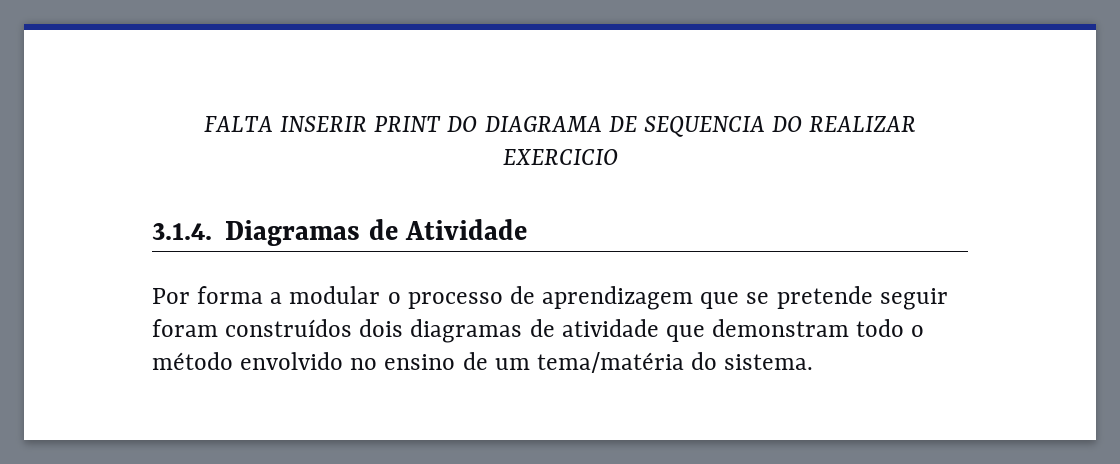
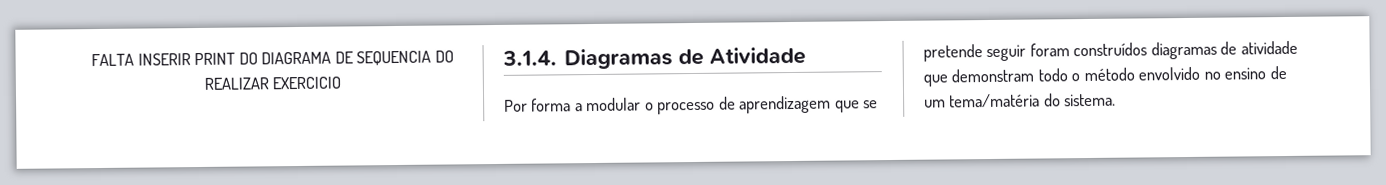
- Por forma a modular o processo de aprendizagem que se pretende seguir foram construídos dois diagramas de atividade que demonstram todo o método envolvido no ensino de um tema/matéria do sistema.
+ Por forma a modular o processo de aprendizagem que se pretende seguir foram construídos diagramas de atividade que demonstram todo o método envolvido no ensino de um tema/matéria do sistema.

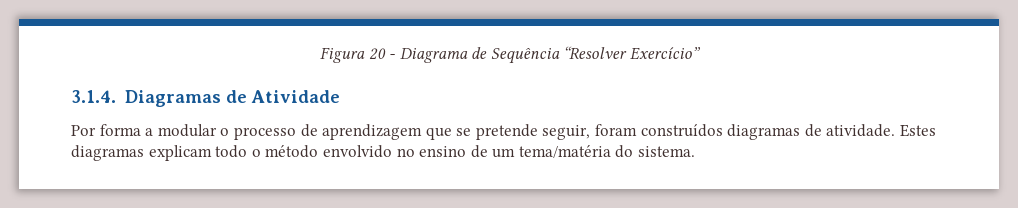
- FALTA INSERIR PRINT DO DIAGRAMA DE SEQUENCIA DO REALIZAR EXERCICIO
+ Figura 20 - Diagrama de Sequência “Resolver Exercício”
- Por forma a modular o processo de aprendizagem que se pretende seguir foram construídos diagramas de atividade que demonstram todo o método envolvido no ensino de um tema/matéria do sistema.
+ Por forma a modular o processo de aprendizagem que se pretende seguir, foram construídos diagramas de atividade. Estes diagramas explicam todo o método envolvido no ensino de um tema/matéria do sistema.

